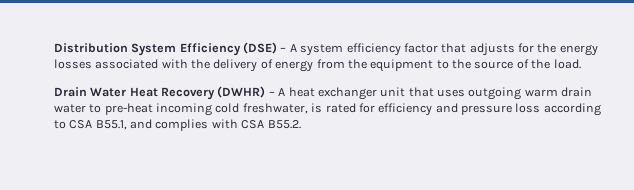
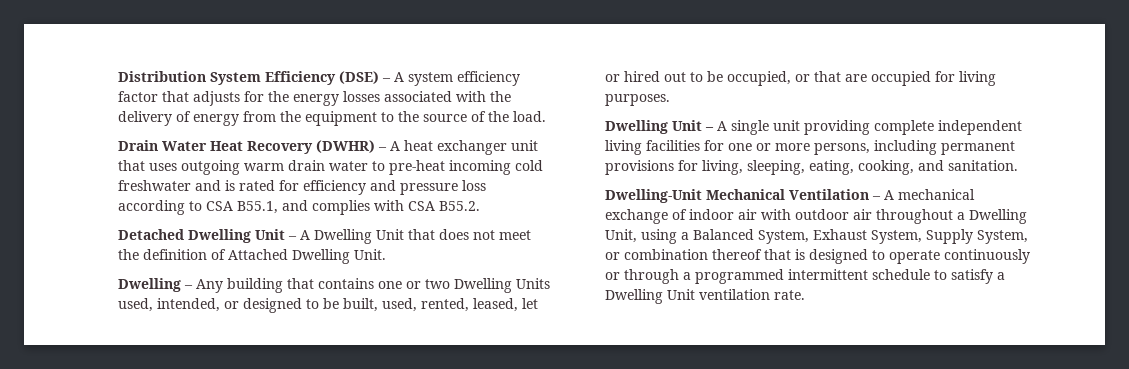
- Drain Water Heat Recovery (DWHR) – A heat exchanger unit that uses outgoing warm drain water to pre-heat incoming cold freshwater, is rated for efficiency and pressure loss according to CSA B55.1, and complies with CSA B55.2.
+ Drain Water Heat Recovery (DWHR) – A heat exchanger unit that uses outgoing warm drain water to pre-heat incoming cold freshwater and is rated for efficiency and pressure loss according to CSA B55.1, and complies with CSA B55.2.
+ Detached Dwelling Unit – A Dwelling Unit that does not meet the definition of Attached Dwelling Unit.
+ Dwelling – Any building that contains one or two Dwelling Units used, intended, or designed to be built, used, rented, leased, let or hired out to be occupied, or that are occupied for living purposes.
+ Dwelling Unit – A single unit providing complete independent living facilities for one or more persons, including permanent provisions for living, sleeping, eating, cooking, and sanitation.
+ Dwelling-Unit Mechanical Ventilation – A mechanical exchange of indoor air with outdoor air throughout a Dwelling Unit, using a Balanced System, Exhaust System, Supply System, or combination thereof that is designed to operate continuously or through a programmed intermittent schedule to satisfy a Dwelling Unit ventilation rate.

